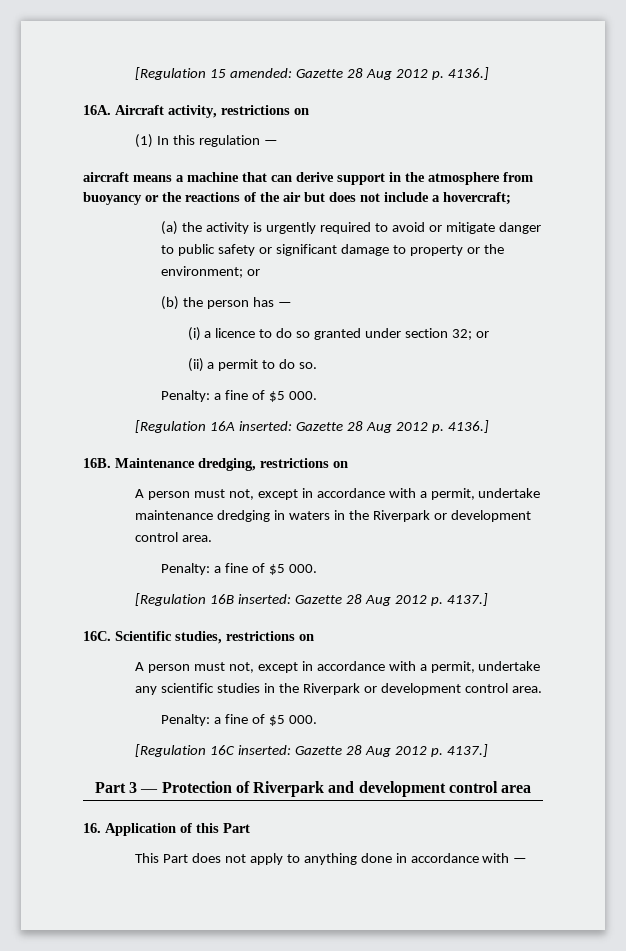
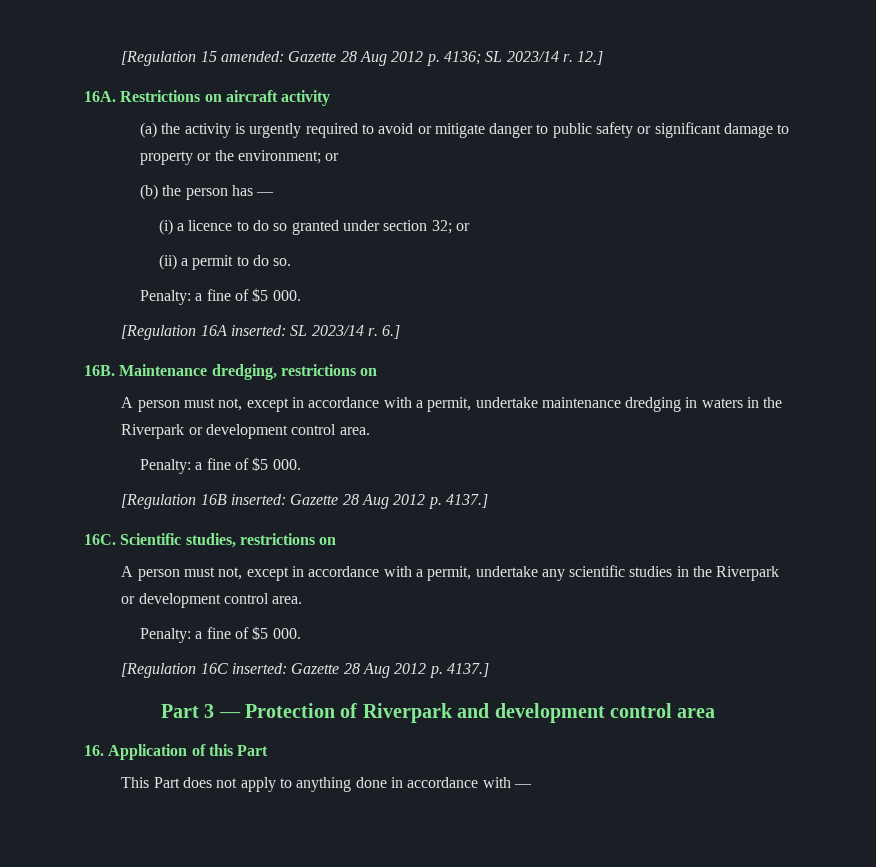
- [Regulation 15 amended: Gazette 28 Aug 2012 p. 4136.]
- 16A. Aircraft activity, restrictions on
- (1) In this regulation —
- aircraft means a machine that can derive support in the atmosphere from buoyancy or the reactions of the air but does not include a hovercraft;
+ [Regulation 15 amended: Gazette 28 Aug 2012 p. 4136; SL 2023/14 r. 12.]
+ 16A. Restrictions on aircraft activity
- [Regulation 16A inserted: Gazette 28 Aug 2012 p. 4136.]
+ [Regulation 16A inserted: SL 2023/14 r. 6.]

